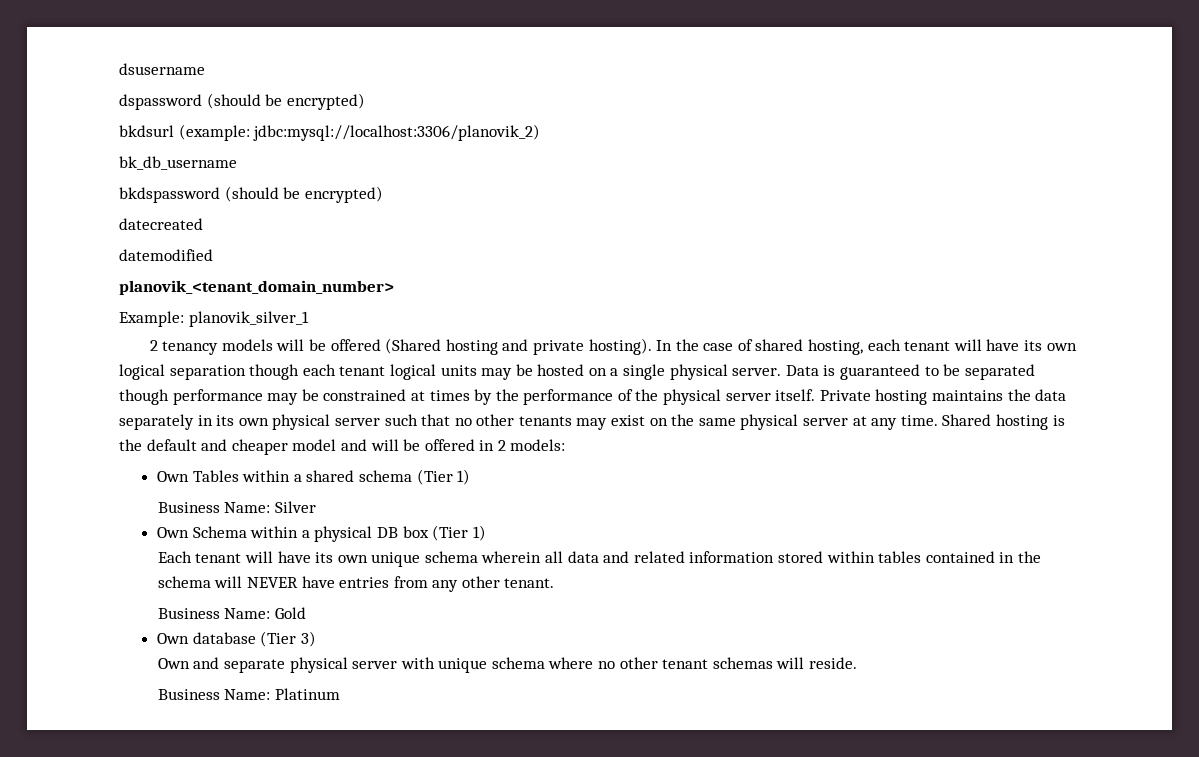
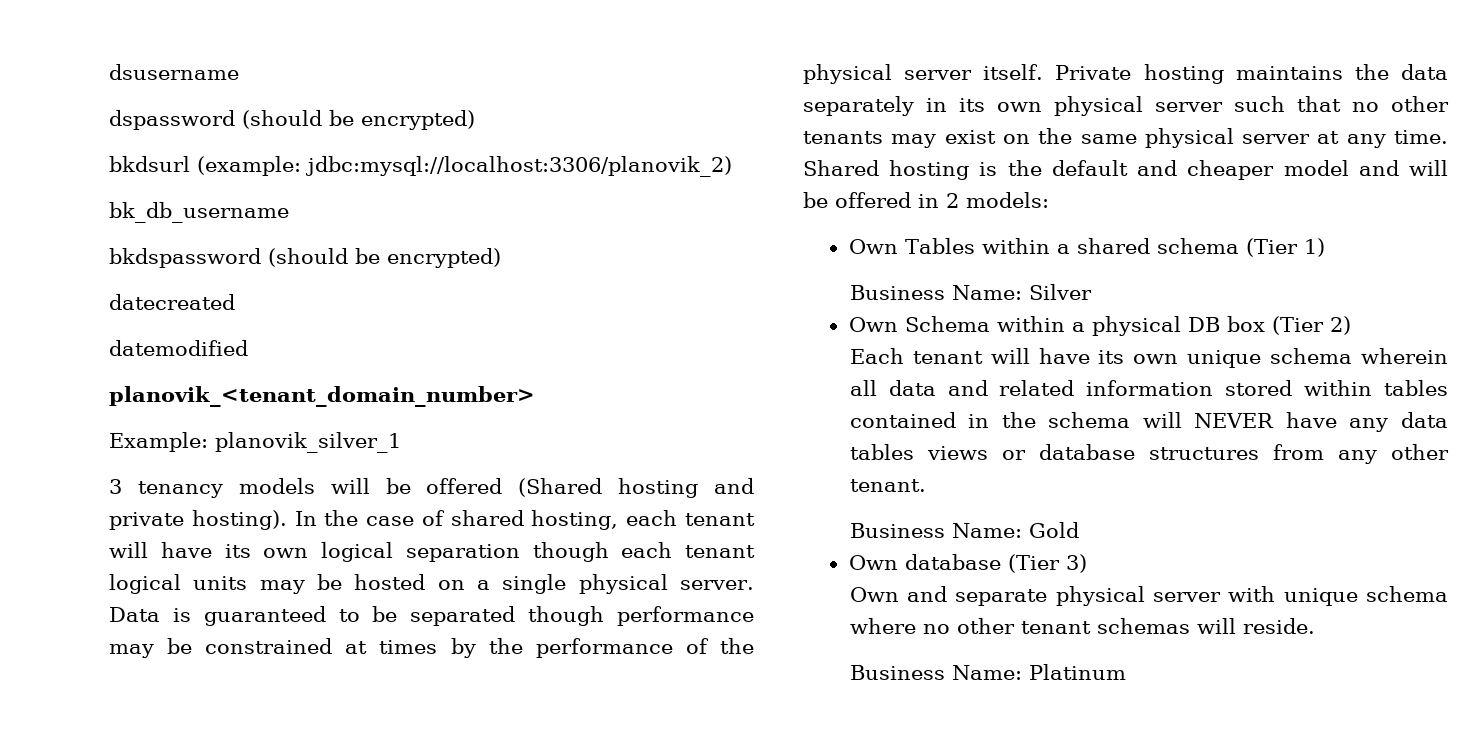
- 2 tenancy models will be offered (Shared hosting and private hosting).
+ 3 tenancy models will be offered (Shared hosting and private hosting).
- Own Schema within a physical DB box (Tier 1)
+ Own Schema within a physical DB box (Tier 2)
- Each tenant will have its own unique schema wherein all data and related information stored within tables contained in the schema will NEVER have entries from any other tenant.
+ Each tenant will have its own unique schema wherein all data and related information stored within tables contained in the schema will NEVER have any data tables views or database structures from any other tenant.

